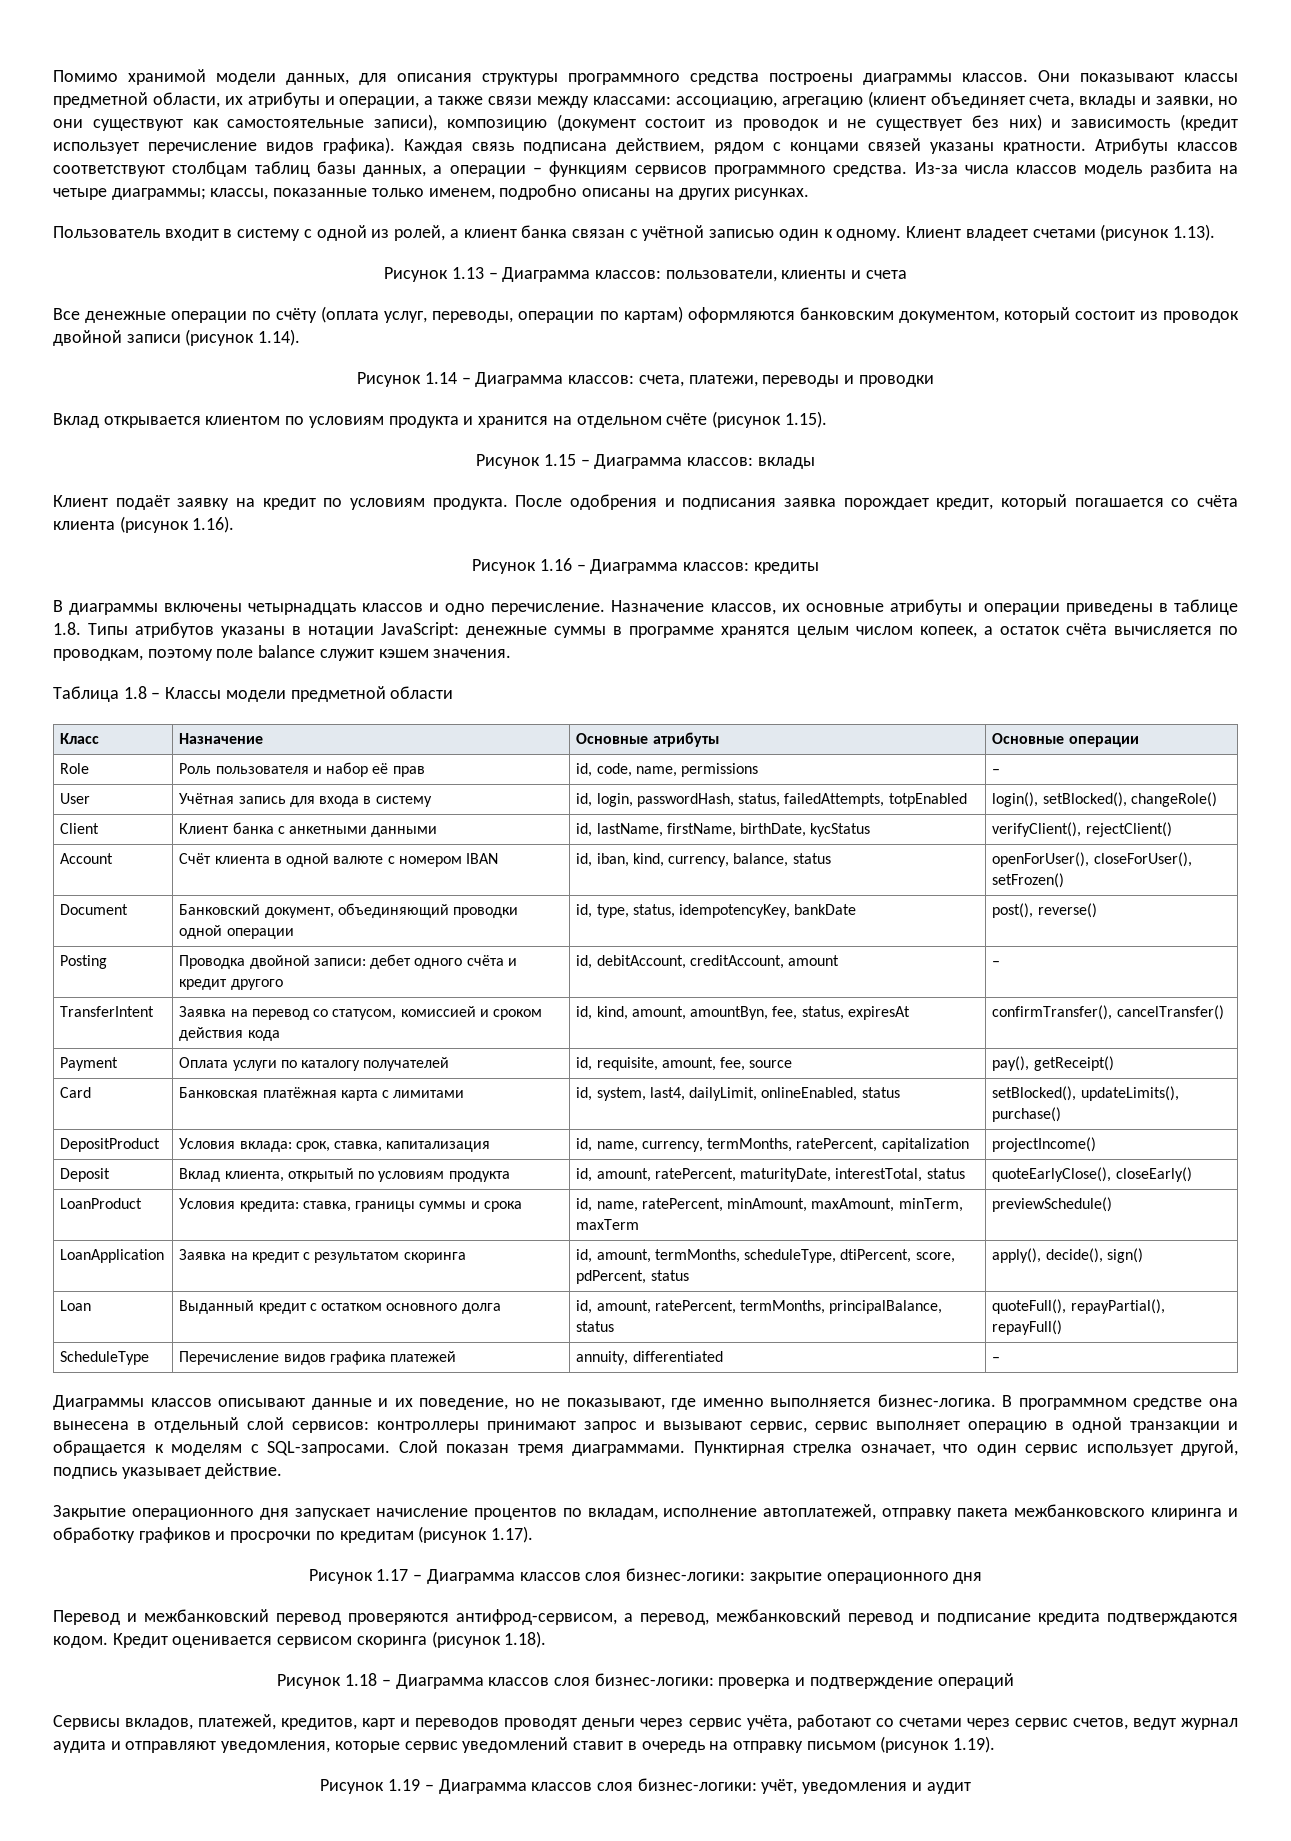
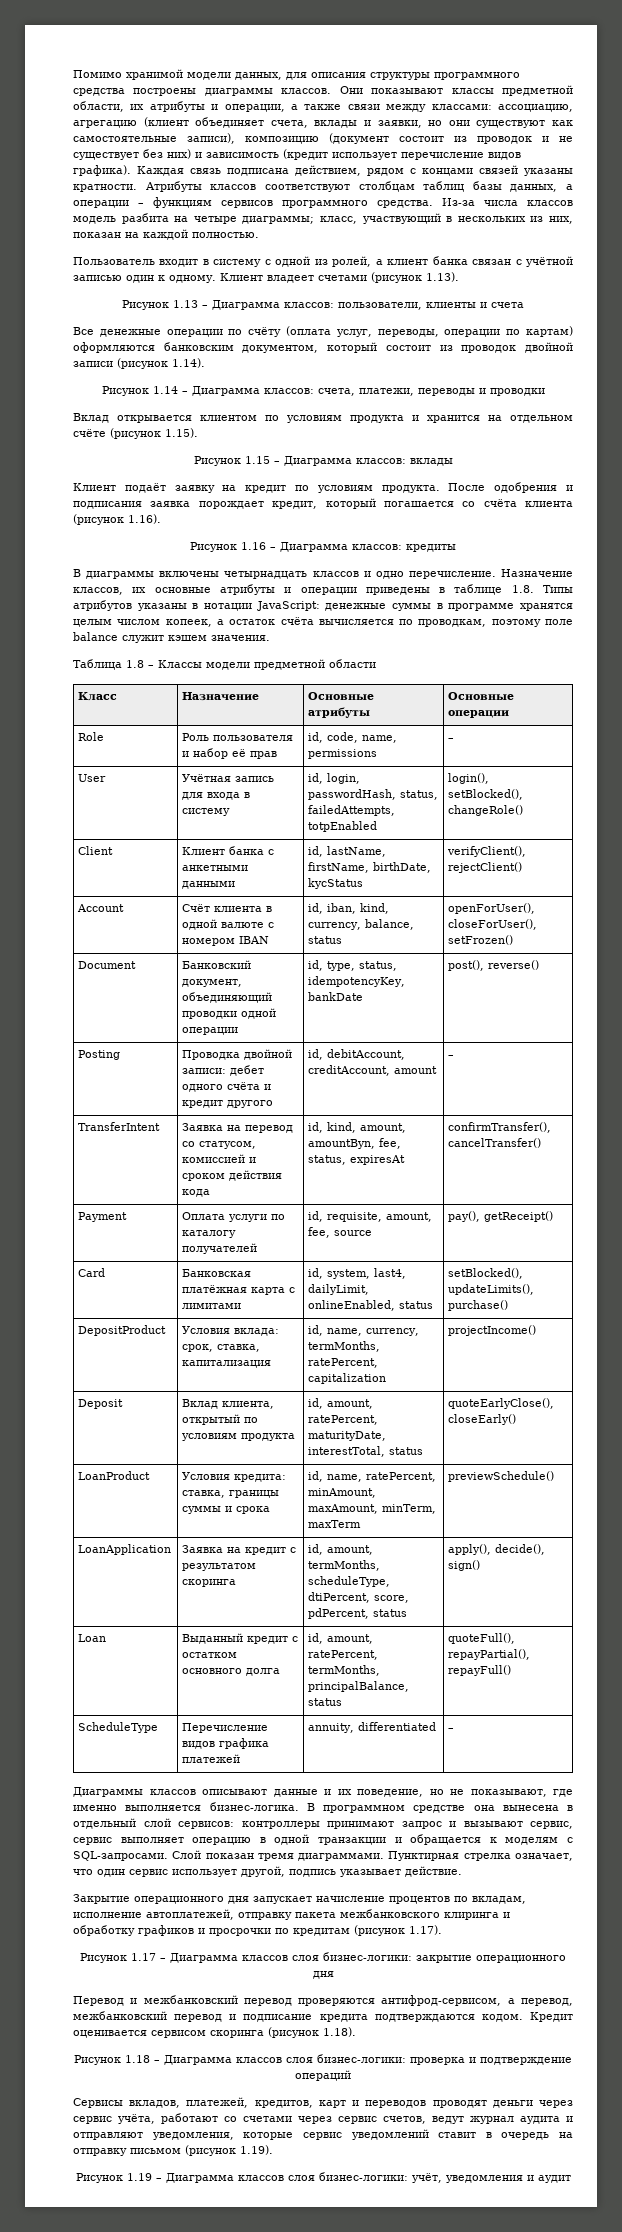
- Из-за числа классов модель разбита на четыре диаграммы; классы, показанные только именем, подробно описаны на других рисунках.
+ Из-за числа классов модель разбита на четыре диаграммы; класс, участвующий в нескольких из них, показан на каждой полностью.

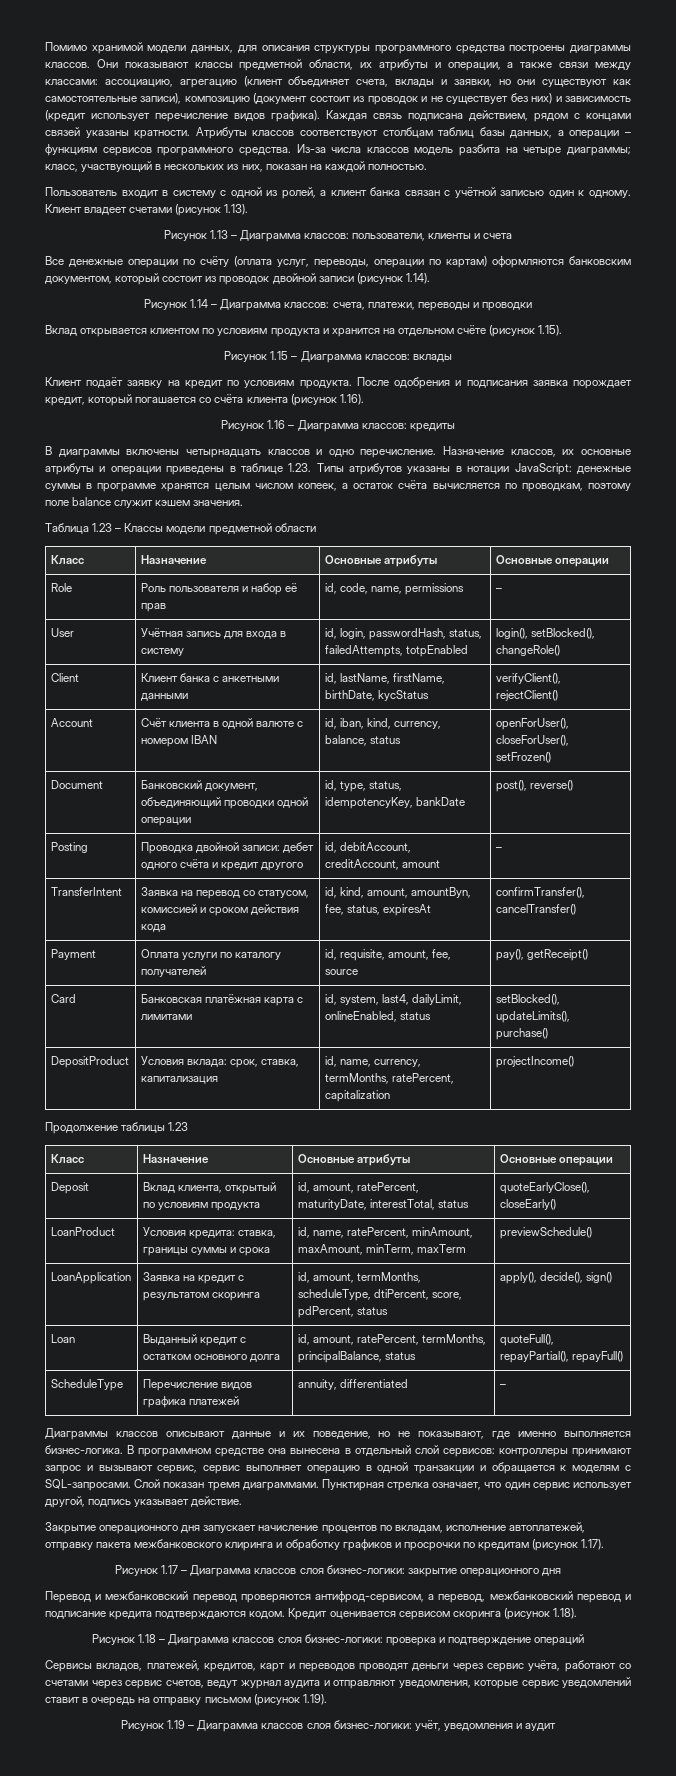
- Назначение классов, их основные атрибуты и операции приведены в таблице 1.8. Типы атрибутов указаны в нотации JavaScript: денежные суммы в программе хранятся целым числом копеек, а остаток счёта вычисляется по проводкам, поэтому поле balance служит кэшем значения.
+ Назначение классов, их основные атрибуты и операции приведены в таблице 1.23. Типы атрибутов указаны в нотации JavaScript: денежные суммы в программе хранятся целым числом копеек, а остаток счёта вычисляется по проводкам, поэтому поле balance служит кэшем значения.
- Таблица 1.8 – Классы модели предметной области
+ Таблица 1.23 – Классы модели предметной области
+ Продолжение таблицы 1.23
+ Класс | Назначение | Основные атрибуты | Основные операции

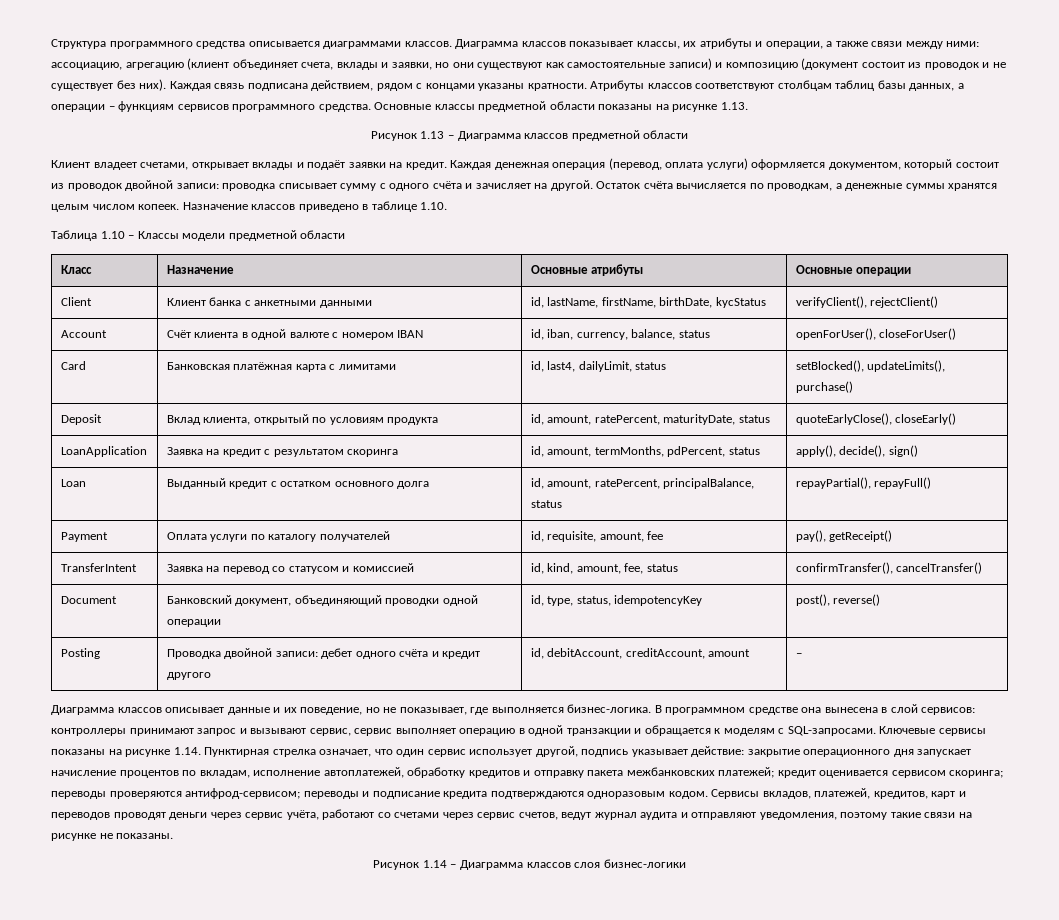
- Помимо хранимой модели данных, для описания структуры программного средства построены диаграммы классов. Они показывают классы предметной области, их атрибуты и операции, а также связи между классами: ассоциацию, агрегацию (клиент объединяет счета, вклады и заявки, но они существуют как самостоятельные записи), композицию (документ состоит из проводок и не существует без них) и зависимость (кредит использует перечисление видов графика).
+ Структура программного средства описывается диаграммами классов. Диаграмма классов показывает классы, их атрибуты и операции, а также связи между ними: ассоциацию, агрегацию (клиент объединяет счета, вклады и заявки, но они существуют как самостоятельные записи) и композицию (документ состоит из проводок и не существует без них).
- Каждая связь подписана действием, рядом с концами связей указаны кратности.
+ Каждая связь подписана действием, рядом с концами указаны кратности.
- Из-за числа классов модель разбита на четыре диаграммы; класс, участвующий в нескольких из них, показан на каждой полностью.
- Пользователь входит в систему с одной из ролей, а клиент банка связан с учётной записью один к одному. Клиент владеет счетами (рисунок 1.13).
- Рисунок 1.13 – Диаграмма классов: пользователи, клиенты и счета
- Все денежные операции по счёту (оплата услуг, переводы, операции по картам) оформляются банковским документом, который состоит из проводок двойной записи (рисунок 1.14).
- Рисунок 1.14 – Диаграмма классов: счета, платежи, переводы и проводки
- Вклад открывается клиентом по условиям продукта и хранится на отдельном счёте (рисунок 1.15).
- Рисунок 1.15 – Диаграмма классов: вклады
- Клиент подаёт заявку на кредит по условиям продукта. После одобрения и подписания заявка порождает кредит, который погашается со счёта клиента (рисунок 1.16).
- Рисунок 1.16 – Диаграмма классов: кредиты
- В диаграммы включены четырнадцать классов и одно перечисление. Назначение классов, их основные атрибуты и операции приведены в таблице 1.23. Типы атрибутов указаны в нотации JavaScript: денежные суммы в программе хранятся целым числом копеек, а остаток счёта вычисляется по проводкам, поэтому поле balance служит кэшем значения.
+ Основные классы предметной области показаны на рисунке 1.13.
+ Рисунок 1.13 – Диаграмма классов предметной области
+ Клиент владеет счетами, открывает вклады и подаёт заявки на кредит. Каждая денежная операция (перевод, оплата услуги) оформляется документом, который состоит из проводок двойной записи: проводка списывает сумму с одного счёта и зачисляет на другой. Остаток счёта вычисляется по проводкам, а денежные суммы хранятся целым числом копеек. Назначение классов приведено в таблице 1.10.
- Таблица 1.23 – Классы модели предметной области
+ Таблица 1.10 – Классы модели предметной области
- Role | Роль пользователя и набор её прав | id, code, name, permissions | –
- User | Учётная запись для входа в систему | id, login, passwordHash, status, failedAttempts, totpEnabled | login(), setBlocked(), changeRole()
- Account | Счёт клиента в одной валюте с номером IBAN | id, iban, kind, currency, balance, status | openForUser(), closeForUser(), setFrozen()
+ Account | Счёт клиента в одной валюте с номером IBAN | id, iban, currency, balance, status | openForUser(), closeForUser()
+ Card | Банковская платёжная карта с лимитами | id, last4, dailyLimit, status | setBlocked(), updateLimits(), purchase()
+ Deposit | Вклад клиента, открытый по условиям продукта | id, amount, ratePercent, maturityDate, status | quoteEarlyClose(), closeEarly()
+ LoanApplication | Заявка на кредит с результатом скоринга | id, amount, termMonths, pdPercent, status | apply(), decide(), sign()
+ Loan | Выданный кредит с остатком основного долга | id, amount, ratePercent, principalBalance, status | repayPartial(), repayFull()
+ Payment | Оплата услуги по каталогу получателей | id, requisite, amount, fee | pay(), getReceipt()
+ TransferIntent | Заявка на перевод со статусом и комиссией | id, kind, amount, fee, status | confirmTransfer(), cancelTransfer()
- Document | Банковский документ, объединяющий проводки одной операции | id, type, status, idempotencyKey, bankDate | post(), reverse()
+ Document | Банковский документ, объединяющий проводки одной операции | id, type, status, idempotencyKey | post(), reverse()
- TransferIntent | Заявка на перевод со статусом, комиссией и сроком действия кода | id, kind, amount, amountByn, fee, status, expiresAt | confirmTransfer(), cancelTransfer()
- Payment | Оплата услуги по каталогу получателей | id, requisite, amount, fee, source | pay(), getReceipt()
- Card | Банковская платёжная карта с лимитами | id, system, last4, dailyLimit, onlineEnabled, status | setBlocked(), updateLimits(), purchase()
- DepositProduct | Условия вклада: срок, ставка, капитализация | id, name, currency, termMonths, ratePercent, capitalization | projectIncome()
- Продолжение таблицы 1.23
- Класс | Назначение | Основные атрибуты | Основные операции
- Deposit | Вклад клиента, открытый по условиям продукта | id, amount, ratePercent, maturityDate, interestTotal, status | quoteEarlyClose(), closeEarly()
- LoanProduct | Условия кредита: ставка, границы суммы и срока | id, name, ratePercent, minAmount, maxAmount, minTerm, maxTerm | previewSchedule()
- LoanApplication | Заявка на кредит с результатом скоринга | id, amount, termMonths, scheduleType, dtiPercent, score, pdPercent, status | apply(), decide(), sign()
- Loan | Выданный кредит с остатком основного долга | id, amount, ratePercent, termMonths, principalBalance, status | quoteFull(), repayPartial(), repayFull()
- ScheduleType | Перечисление видов графика платежей | annuity, differentiated | –
- Диаграммы классов описывают данные и их поведение, но не показывают, где именно выполняется бизнес-логика.
+ Диаграмма классов описывает данные и их поведение, но не показывает, где выполняется бизнес-логика.
- В программном средстве она вынесена в отдельный слой сервисов: контроллеры принимают запрос и вызывают сервис, сервис выполняет операцию в одной транзакции и обращается к моделям с SQL-запросами.
+ В программном средстве она вынесена в слой сервисов: контроллеры принимают запрос и вызывают сервис, сервис выполняет операцию в одной транзакции и обращается к моделям с SQL-запросами.
- Слой показан тремя диаграммами. Пунктирная стрелка означает, что один сервис использует другой, подпись указывает действие.
- Закрытие операционного дня запускает начисление процентов по вкладам, исполнение автоплатежей, отправку пакета межбанковского клиринга и обработку графиков и просрочки по кредитам (рисунок 1.17).
- Рисунок 1.17 – Диаграмма классов слоя бизнес-логики: закрытие операционного дня
- Перевод и межбанковский перевод проверяются антифрод-сервисом, а перевод, межбанковский перевод и подписание кредита подтверждаются кодом. Кредит оценивается сервисом скоринга (рисунок 1.18).
- Рисунок 1.18 – Диаграмма классов слоя бизнес-логики: проверка и подтверждение операций
- Сервисы вкладов, платежей, кредитов, карт и переводов проводят деньги через сервис учёта, работают со счетами через сервис счетов, ведут журнал аудита и отправляют уведомления, которые сервис уведомлений ставит в очередь на отправку письмом (рисунок 1.19).
- Рисунок 1.19 – Диаграмма классов слоя бизнес-логики: учёт, уведомления и аудит
+ Ключевые сервисы показаны на рисунке 1.14. Пунктирная стрелка означает, что один сервис использует другой, подпись указывает действие: закрытие операционного дня запускает начисление процентов по вкладам, исполнение автоплатежей, обработку кредитов и отправку пакета межбанковских платежей; кредит оценивается сервисом скоринга; переводы проверяются антифрод-сервисом; переводы и подписание кредита подтверждаются одноразовым кодом. Сервисы вкладов, платежей, кредитов, карт и переводов проводят деньги через сервис учёта, работают со счетами через сервис счетов, ведут журнал аудита и отправляют уведомления, поэтому такие связи на рисунке не показаны.
+ Рисунок 1.14 – Диаграмма классов слоя бизнес-логики

